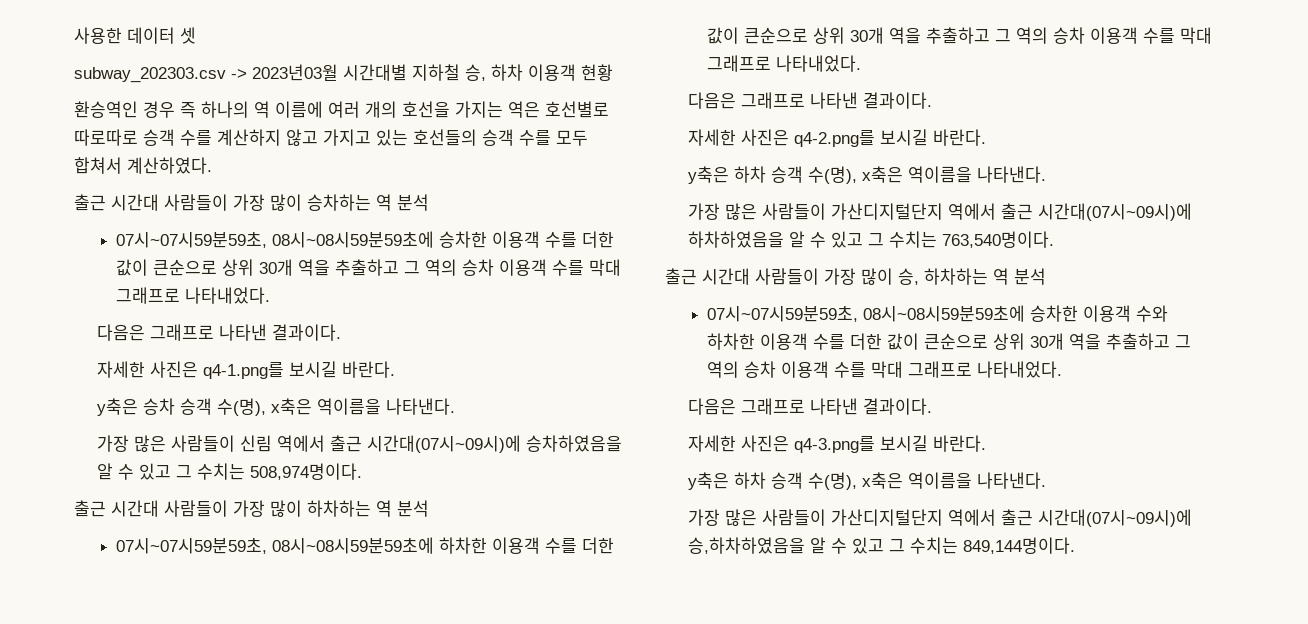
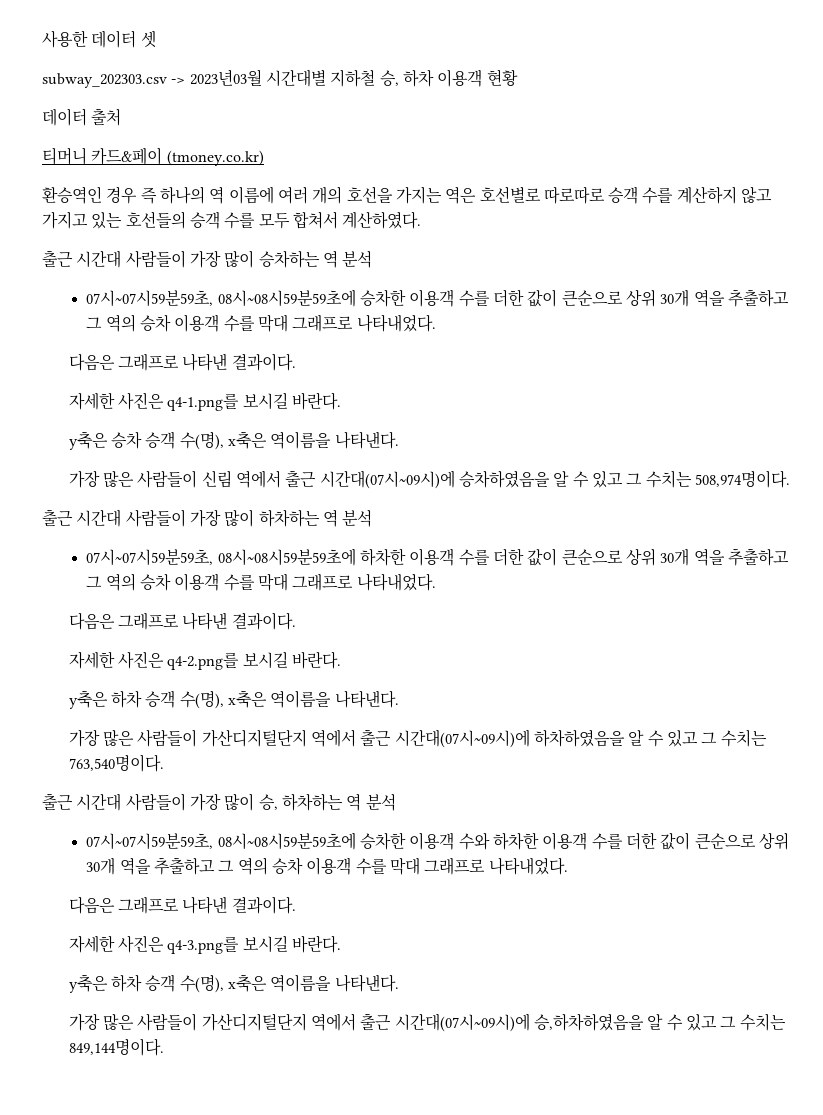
+ 데이터 출처
+ 티머니 카드&페이 (tmoney.co.kr)

